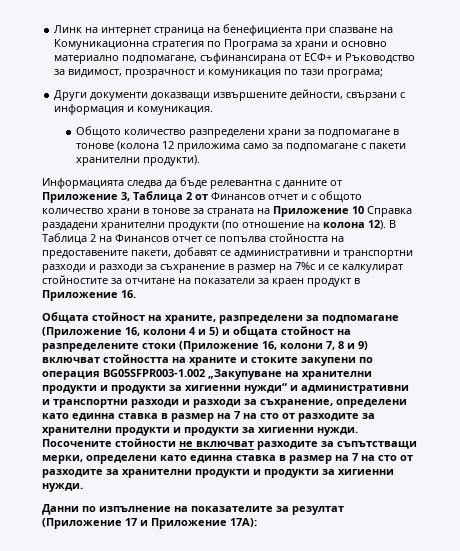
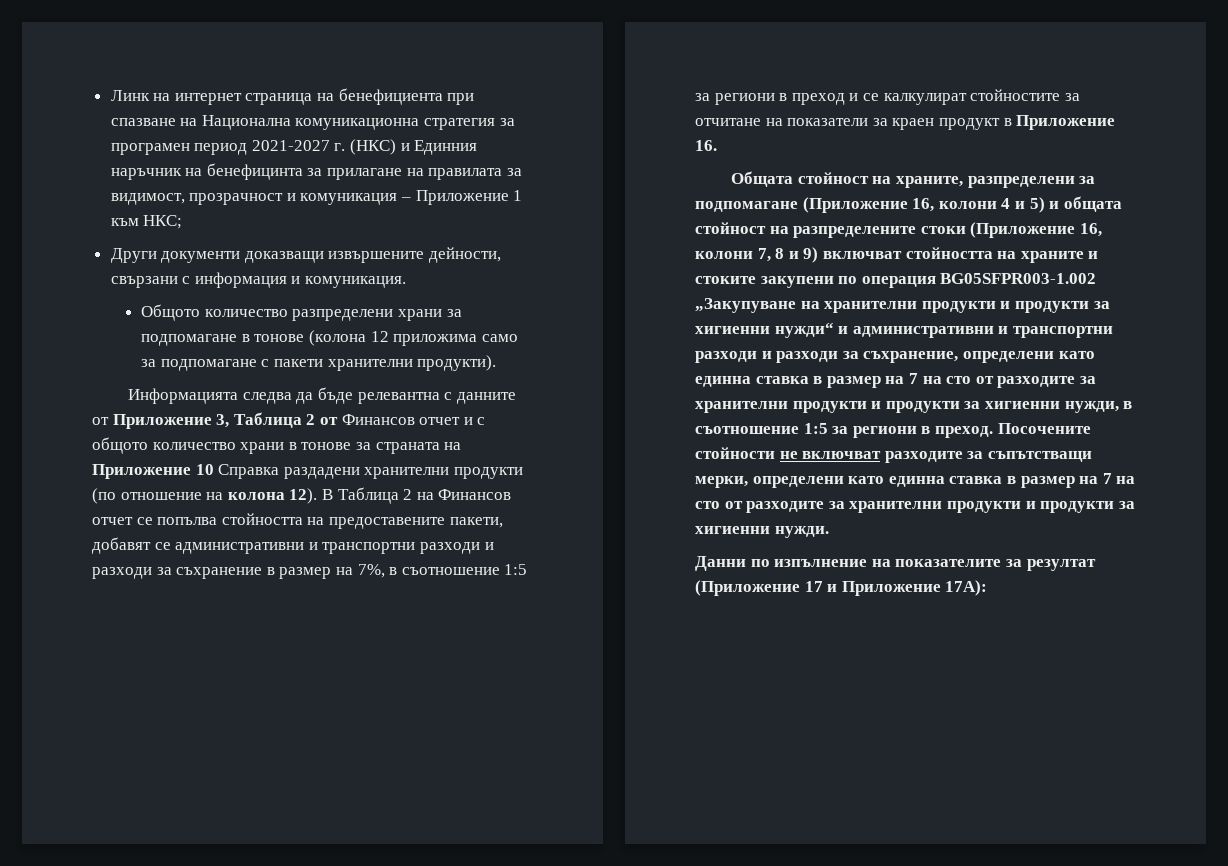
- Линк на интернет страница на бенефициента при спазване на Комуникационна стратегия по Програма за храни и основно материално подпомагане, съфинансирана от ЕСФ+ и Ръководство за видимост, прозрачност и комуникация по тази програма;
+ Линк на интернет страница на бенефициента при спазване на Национална комуникационна стратегия за програмен период 2021-2027 г. (НКС) и Единния наръчник на бенефицинта за прилагане на правилата за видимост, прозрачност и комуникация – Приложение 1 към НКС;
- В Таблица 2 на Финансов отчет се попълва стойността на предоставените пакети, добавят се административни и транспортни разходи и разходи за съхранение в размер на 7%с и се калкулират стойностите за отчитане на показатели за краен продукт в Приложение 16.
+ В Таблица 2 на Финансов отчет се попълва стойността на предоставените пакети, добавят се административни и транспортни разходи и разходи за съхранение в размер на 7%, в съотношение 1:5 за региони в преход и се калкулират стойностите за отчитане на показатели за краен продукт в Приложение 16.
- Общата стойност на храните, разпределени за подпомагане (Приложение 16, колони 4 и 5) и общата стойност на разпределените стоки (Приложение 16, колони 7, 8 и 9) включват стойността на храните и стоките закупени по операция BG05SFPR003-1.002 „Закупуване на хранителни продукти и продукти за хигиенни нужди“ и административни и транспортни разходи и разходи за съхранение, определени като единна ставка в размер на 7 на сто от разходите за хранителни продукти и продукти за хигиенни нужди.
+ Общата стойност на храните, разпределени за подпомагане (Приложение 16, колони 4 и 5) и общата стойност на разпределените стоки (Приложение 16, колони 7, 8 и 9) включват стойността на храните и стоките закупени по операция BG05SFPR003-1.002 „Закупуване на хранителни продукти и продукти за хигиенни нужди“ и административни и транспортни разходи и разходи за съхранение, определени като единна ставка в размер на 7 на сто от разходите за хранителни продукти и продукти за хигиенни нужди, в съотношение 1:5 за региони в преход.

